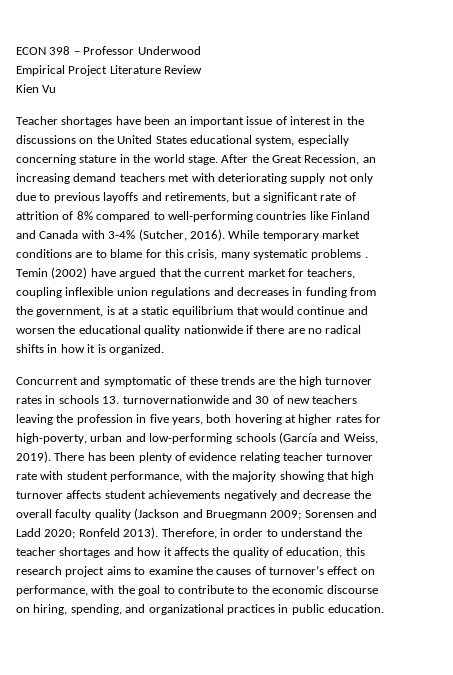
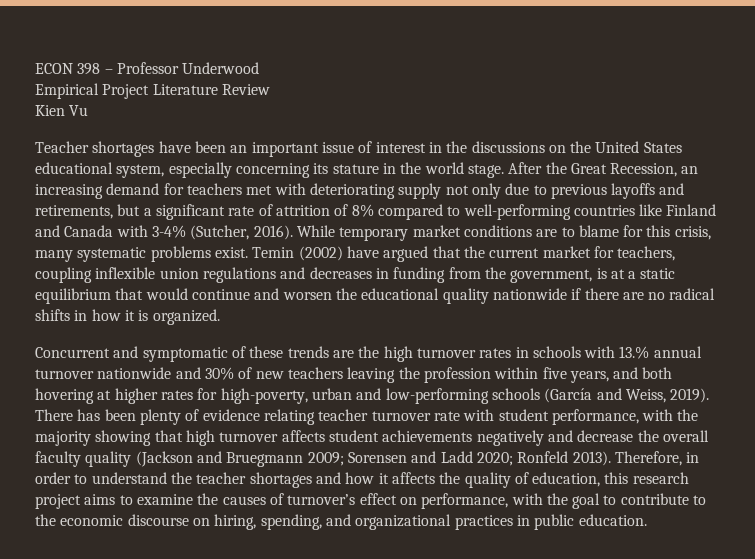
- Teacher shortages have been an important issue of interest in the discussions on the United States educational system, especially concerning stature in the world stage.
+ Teacher shortages have been an important issue of interest in the discussions on the United States educational system, especially concerning its stature in the world stage.
- After the Great Recession, an increasing demand teachers met with deteriorating supply not only due to previous layoffs and retirements, but a significant rate of attrition of 8% compared to well-performing countries like Finland and Canada with 3-4% (Sutcher, 2016).
+ After the Great Recession, an increasing demand for teachers met with deteriorating supply not only due to previous layoffs and retirements, but a significant rate of attrition of 8% compared to well-performing countries like Finland and Canada with 3-4% (Sutcher, 2016).
- While temporary market conditions are to blame for this crisis, many systematic problems .
+ While temporary market conditions are to blame for this crisis, many systematic problems exist.
- Concurrent and symptomatic of these trends are the high turnover rates in schools 13. turnovernationwide and 30 of new teachers leaving the profession in five years, both hovering at higher rates for high-poverty, urban and low-performing schools (García and Weiss, 2019).
+ Concurrent and symptomatic of these trends are the high turnover rates in schools with 13.% annual turnover nationwide and 30% of new teachers leaving the profession within five years, and both hovering at higher rates for high-poverty, urban and low-performing schools (García and Weiss, 2019).

